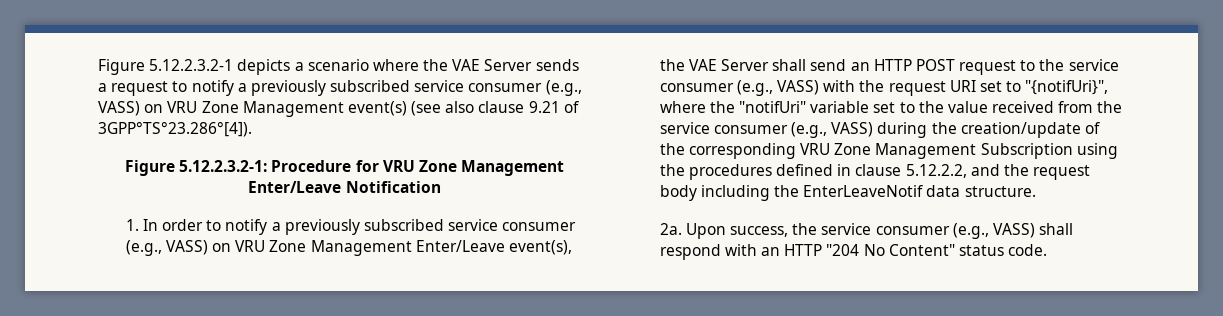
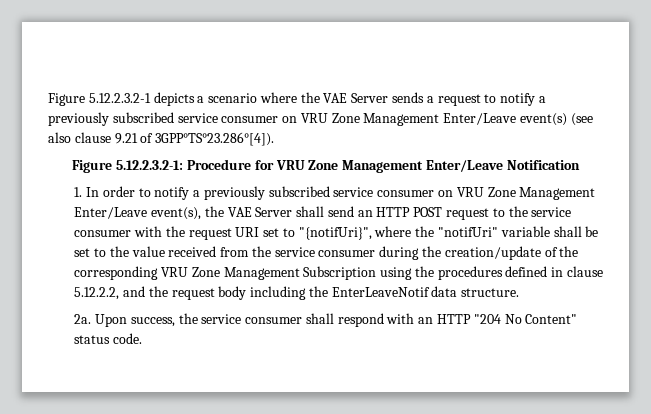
- Figure 5.12.2.3.2-1 depicts a scenario where the VAE Server sends a request to notify a previously subscribed service consumer (e.g., VASS) on VRU Zone Management event(s) (see also clause 9.21 of 3GPP°TS°23.286°[4]).
+ Figure 5.12.2.3.2-1 depicts a scenario where the VAE Server sends a request to notify a previously subscribed service consumer on VRU Zone Management Enter/Leave event(s) (see also clause 9.21 of 3GPP°TS°23.286°[4]).
- 1. In order to notify a previously subscribed service consumer (e.g., VASS) on VRU Zone Management Enter/Leave event(s), the VAE Server shall send an HTTP POST request to the service consumer (e.g., VASS) with the request URI set to "{notifUri}", where the "notifUri" variable set to the value received from the service consumer (e.g., VASS) during the creation/update of the corresponding VRU Zone Management Subscription using the procedures defined in clause 5.12.2.2, and the request body including the EnterLeaveNotif data structure.
+ 1. In order to notify a previously subscribed service consumer on VRU Zone Management Enter/Leave event(s), the VAE Server shall send an HTTP POST request to the service consumer with the request URI set to "{notifUri}", where the "notifUri" variable shall be set to the value received from the service consumer during the creation/update of the corresponding VRU Zone Management Subscription using the procedures defined in clause 5.12.2.2, and the request body including the EnterLeaveNotif data structure.
- Upon success, the service consumer (e.g., VASS) shall respond with an HTTP "204 No Content" status code.
+ Upon success, the service consumer shall respond with an HTTP "204 No Content" status code.

